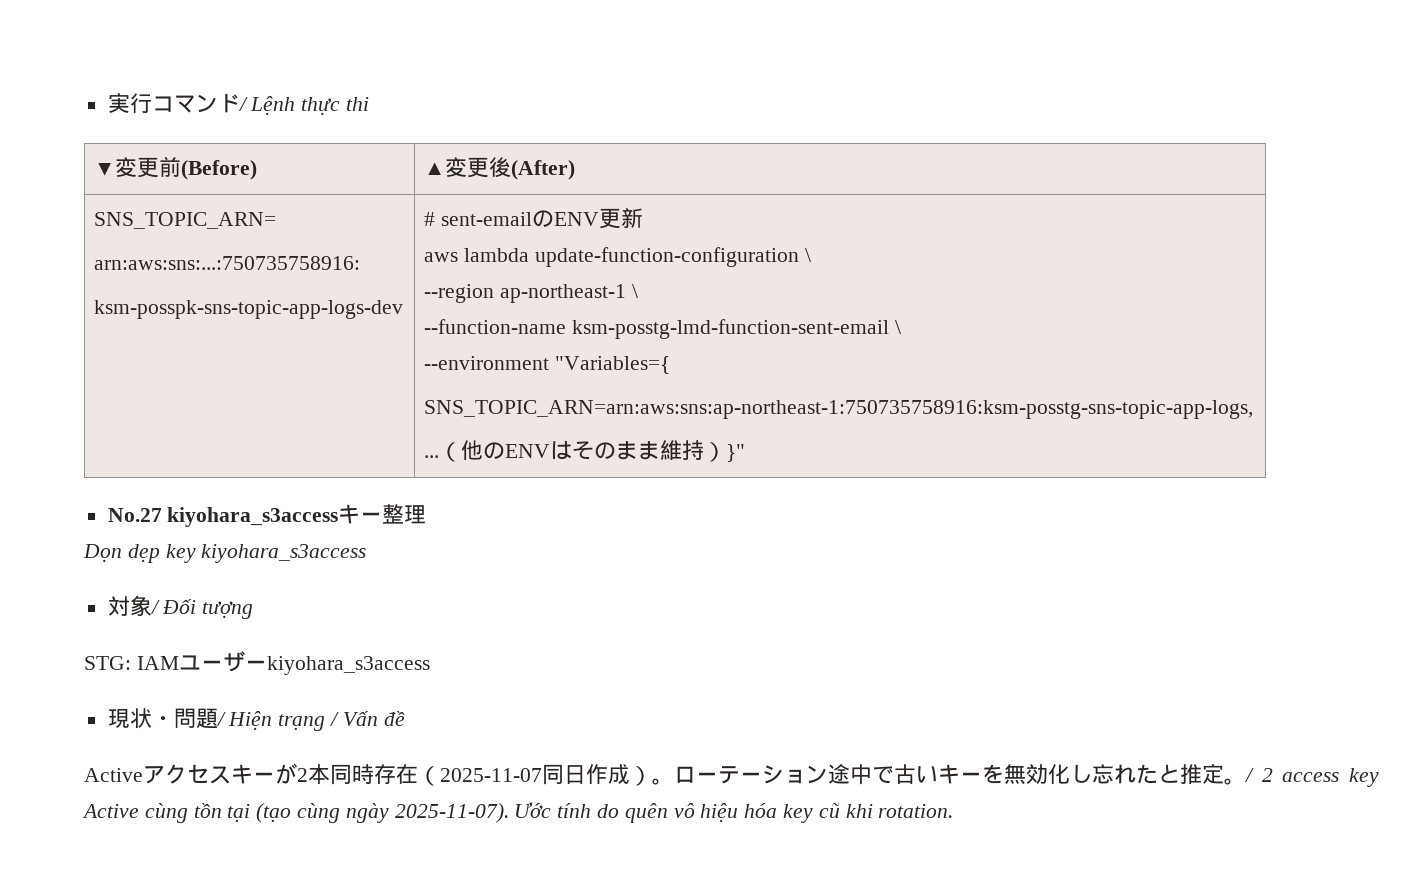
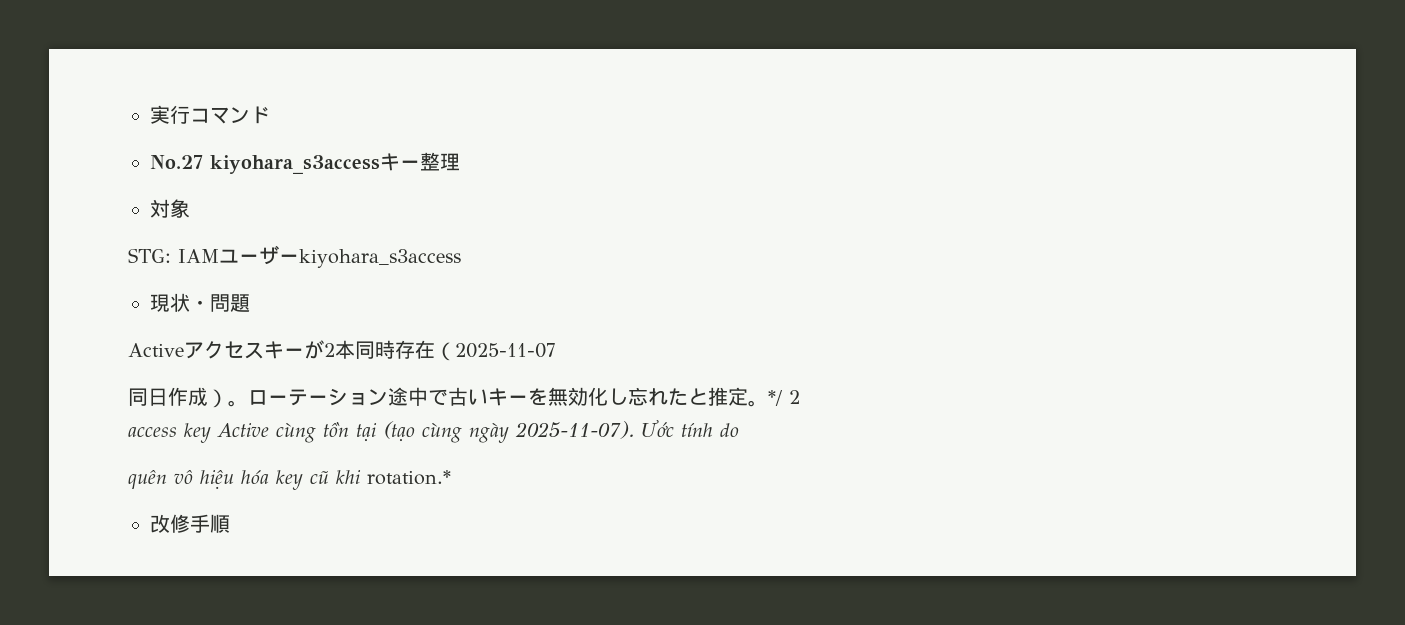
- 実行コマンド/ Lệnh thực thi
- ▼変更前(Before) | ▲変更後(After)
- SNS_TOPIC_ARN=
- arn:aws:sns:...:750735758916:
- ksm-posspk-sns-topic-app-logs-dev | # sent-emailのENV更新
- aws lambda update-function-configuration \
- --region ap-northeast-1 \
- --function-name ksm-posstg-lmd-function-sent-email \
- --environment "Variables={
- SNS_TOPIC_ARN=arn:aws:sns:ap-northeast-1:750735758916:ksm-posstg-sns-topic-app-logs,
- ...（他のENVはそのまま維持）}"
+ 実行コマンド
  No.27 kiyohara_s3accessキー整理
- Dọn dẹp key kiyohara_s3access
- 対象/ Đối tượng
+ 対象
- 現状・問題/ Hiện trạng / Vấn đề
+ 現状・問題
- Activeアクセスキーが2本同時存在（2025-11-07同日作成）。
+ Activeアクセスキーが2本同時存在（2025-11-07
+ 同日作成）。
- / 2 access key Active cùng tồn tại (tạo cùng ngày 2025-11-07).
+ */ 2
+ access key Active cùng tồn tại (tạo cùng ngày 2025-11-07).
- Ước tính do quên vô hiệu hóa key cũ khi rotation.
+ Ước tính do
+ quên vô hiệu hóa key cũ khi rotation.*
+ 改修手順

